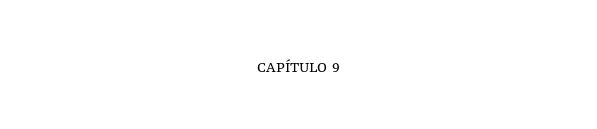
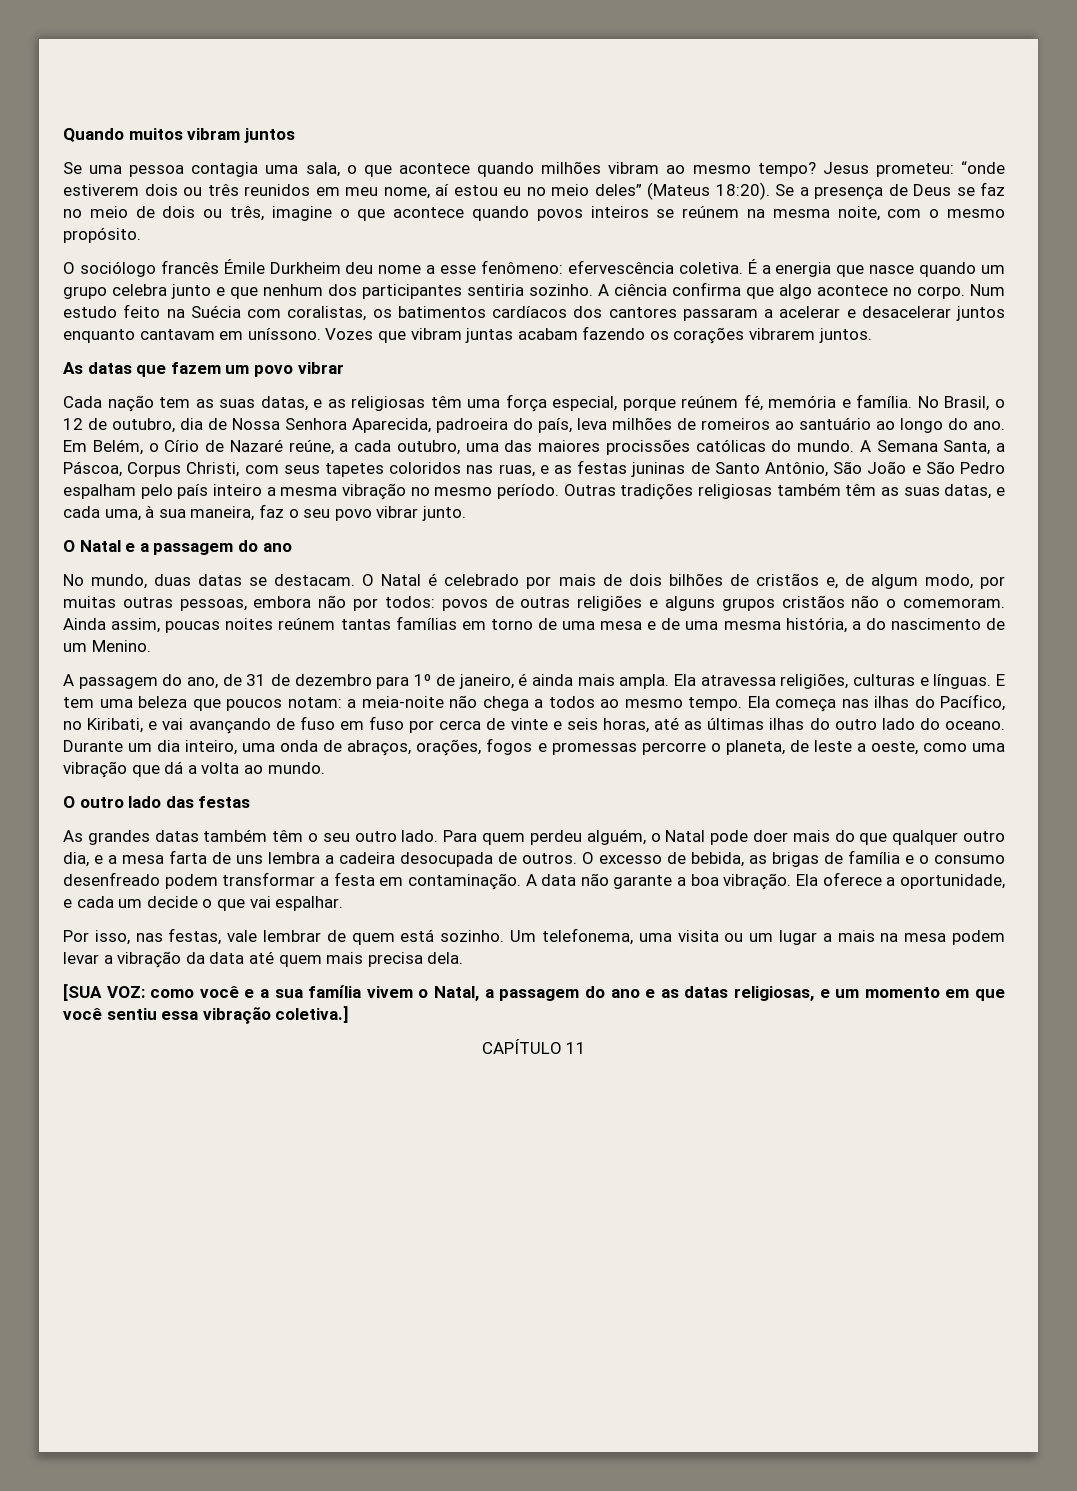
- CAPÍTULO 9
+ Quando muitos vibram juntos
+ Se uma pessoa contagia uma sala, o que acontece quando milhões vibram ao mesmo tempo? Jesus prometeu: “onde estiverem dois ou três reunidos em meu nome, aí estou eu no meio deles” (Mateus 18:20). Se a presença de Deus se faz no meio de dois ou três, imagine o que acontece quando povos inteiros se reúnem na mesma noite, com o mesmo propósito.
+ O sociólogo francês Émile Durkheim deu nome a esse fenômeno: efervescência coletiva. É a energia que nasce quando um grupo celebra junto e que nenhum dos participantes sentiria sozinho. A ciência confirma que algo acontece no corpo. Num estudo feito na Suécia com coralistas, os batimentos cardíacos dos cantores passaram a acelerar e desacelerar juntos enquanto cantavam em uníssono. Vozes que vibram juntas acabam fazendo os corações vibrarem juntos.
+ As datas que fazem um povo vibrar
+ Cada nação tem as suas datas, e as religiosas têm uma força especial, porque reúnem fé, memória e família. No Brasil, o 12 de outubro, dia de Nossa Senhora Aparecida, padroeira do país, leva milhões de romeiros ao santuário ao longo do ano. Em Belém, o Círio de Nazaré reúne, a cada outubro, uma das maiores procissões católicas do mundo. A Semana Santa, a Páscoa, Corpus Christi, com seus tapetes coloridos nas ruas, e as festas juninas de Santo Antônio, São João e São Pedro espalham pelo país inteiro a mesma vibração no mesmo período. Outras tradições religiosas também têm as suas datas, e cada uma, à sua maneira, faz o seu povo vibrar junto.
+ O Natal e a passagem do ano
+ No mundo, duas datas se destacam. O Natal é celebrado por mais de dois bilhões de cristãos e, de algum modo, por muitas outras pessoas, embora não por todos: povos de outras religiões e alguns grupos cristãos não o comemoram. Ainda assim, poucas noites reúnem tantas famílias em torno de uma mesa e de uma mesma história, a do nascimento de um Menino.
+ A passagem do ano, de 31 de dezembro para 1º de janeiro, é ainda mais ampla. Ela atravessa religiões, culturas e línguas. E tem uma beleza que poucos notam: a meia-noite não chega a todos ao mesmo tempo. Ela começa nas ilhas do Pacífico, no Kiribati, e vai avançando de fuso em fuso por cerca de vinte e seis horas, até as últimas ilhas do outro lado do oceano. Durante um dia inteiro, uma onda de abraços, orações, fogos e promessas percorre o planeta, de leste a oeste, como uma vibração que dá a volta ao mundo.
+ O outro lado das festas
+ As grandes datas também têm o seu outro lado. Para quem perdeu alguém, o Natal pode doer mais do que qualquer outro dia, e a mesa farta de uns lembra a cadeira desocupada de outros. O excesso de bebida, as brigas de família e o consumo desenfreado podem transformar a festa em contaminação. A data não garante a boa vibração. Ela oferece a oportunidade, e cada um decide o que vai espalhar.
+ Por isso, nas festas, vale lembrar de quem está sozinho. Um telefonema, uma visita ou um lugar a mais na mesa podem levar a vibração da data até quem mais precisa dela.
+ [SUA VOZ: como você e a sua família vivem o Natal, a passagem do ano e as datas religiosas, e um momento em que você sentiu essa vibração coletiva.]
+ CAPÍTULO 11

